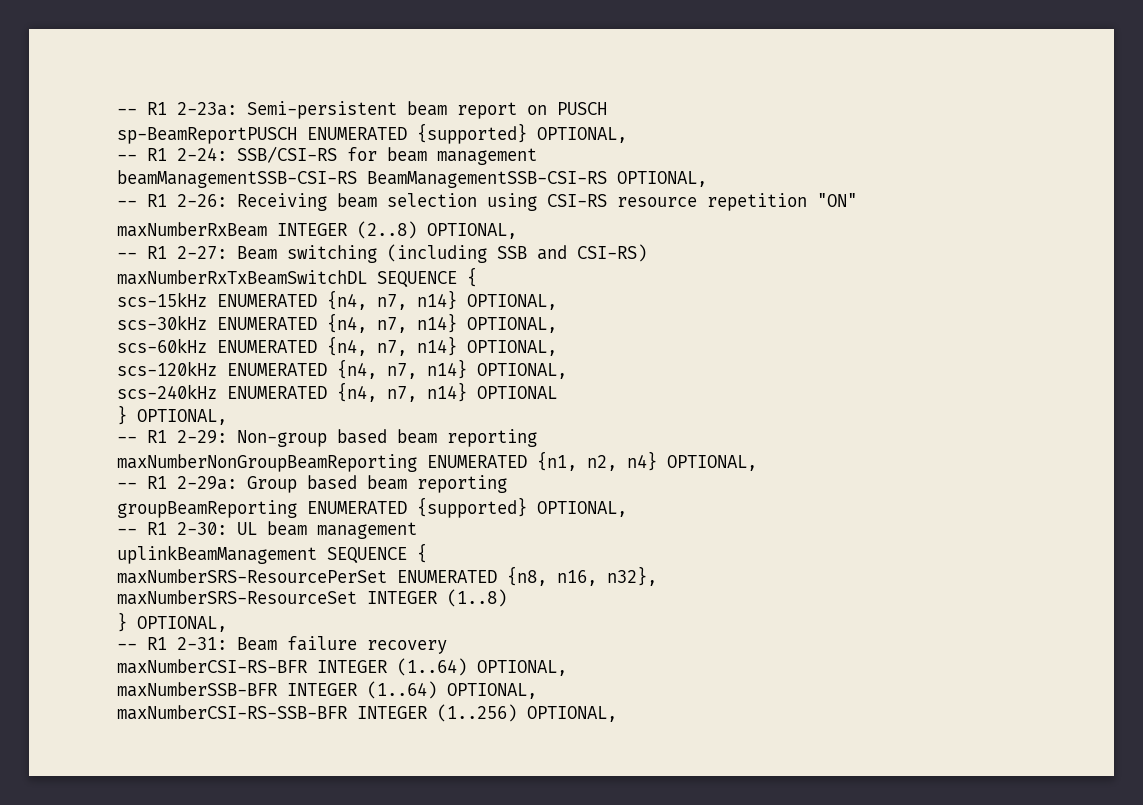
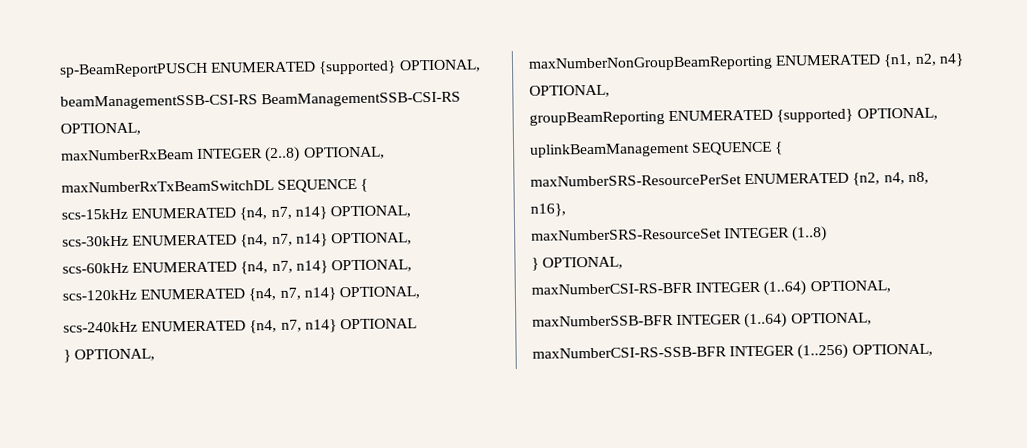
- -- R1 2-23a: Semi-persistent beam report on PUSCH
  sp-BeamReportPUSCH ENUMERATED {supported} OPTIONAL,
- -- R1 2-24: SSB/CSI-RS for beam management
  beamManagementSSB-CSI-RS BeamManagementSSB-CSI-RS OPTIONAL,
- -- R1 2-26: Receiving beam selection using CSI-RS resource repetition "ON"
  maxNumberRxBeam INTEGER (2..8) OPTIONAL,
- -- R1 2-27: Beam switching (including SSB and CSI-RS)
- -- R1 2-29: Non-group based beam reporting
- -- R1 2-29a: Group based beam reporting
  groupBeamReporting ENUMERATED {supported} OPTIONAL,
- -- R1 2-30: UL beam management
- maxNumberSRS-ResourcePerSet ENUMERATED {n8, n16, n32},
+ maxNumberSRS-ResourcePerSet ENUMERATED {n2, n4, n8, n16},
- -- R1 2-31: Beam failure recovery

